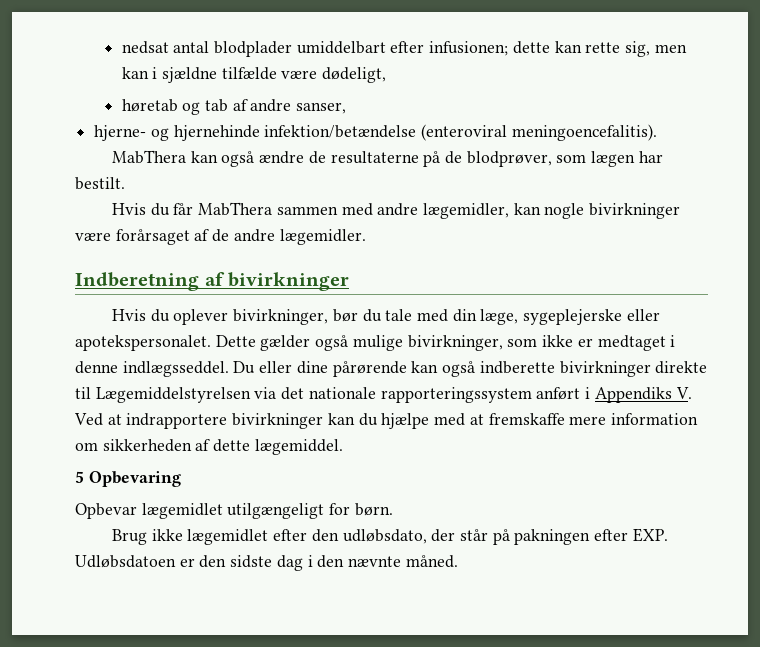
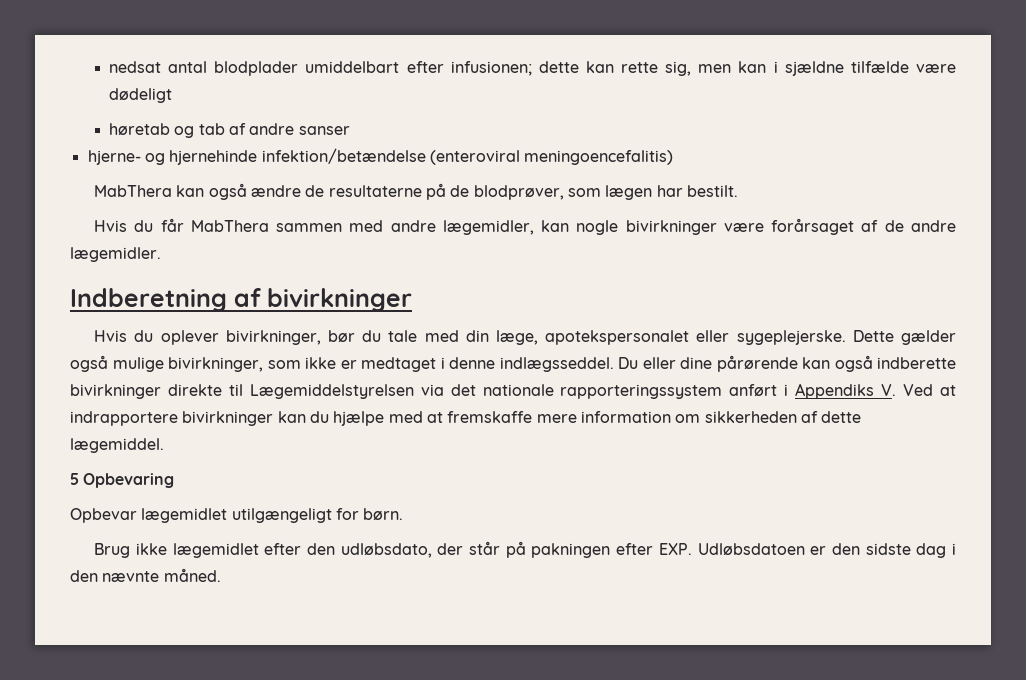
- nedsat antal blodplader umiddelbart efter infusionen; dette kan rette sig, men kan i sjældne tilfælde være dødeligt,
+ nedsat antal blodplader umiddelbart efter infusionen; dette kan rette sig, men kan i sjældne tilfælde være dødeligt
- høretab og tab af andre sanser,
+ høretab og tab af andre sanser
- hjerne- og hjernehinde infektion/betændelse (enteroviral meningoencefalitis).
+ hjerne- og hjernehinde infektion/betændelse (enteroviral meningoencefalitis)
- Hvis du oplever bivirkninger, bør du tale med din læge, sygeplejerske eller apotekspersonalet.
+ Hvis du oplever bivirkninger, bør du tale med din læge, apotekspersonalet eller sygeplejerske.

